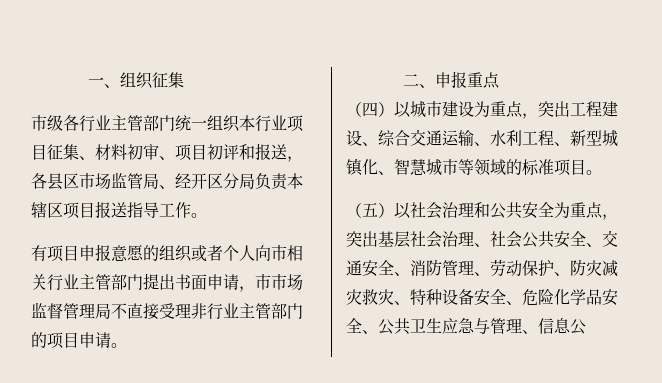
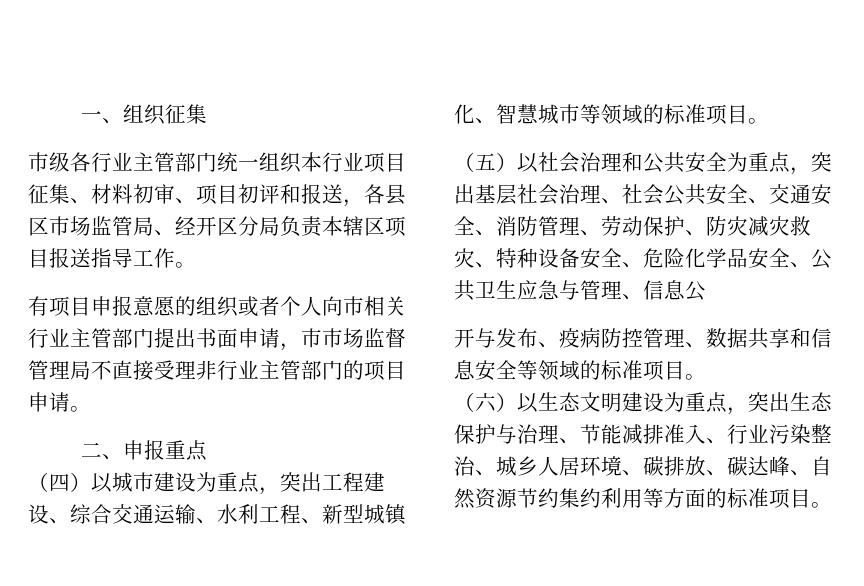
+ 开与发布、疫病防控管理、数据共享和信息安全等领域的标准项目。
+ （六）以生态文明建设为重点，突出生态保护与治理、节能减排准入、行业污染整治、城乡人居环境、碳排放、碳达峰、自然资源节约集约利用等方面的标准项目。

